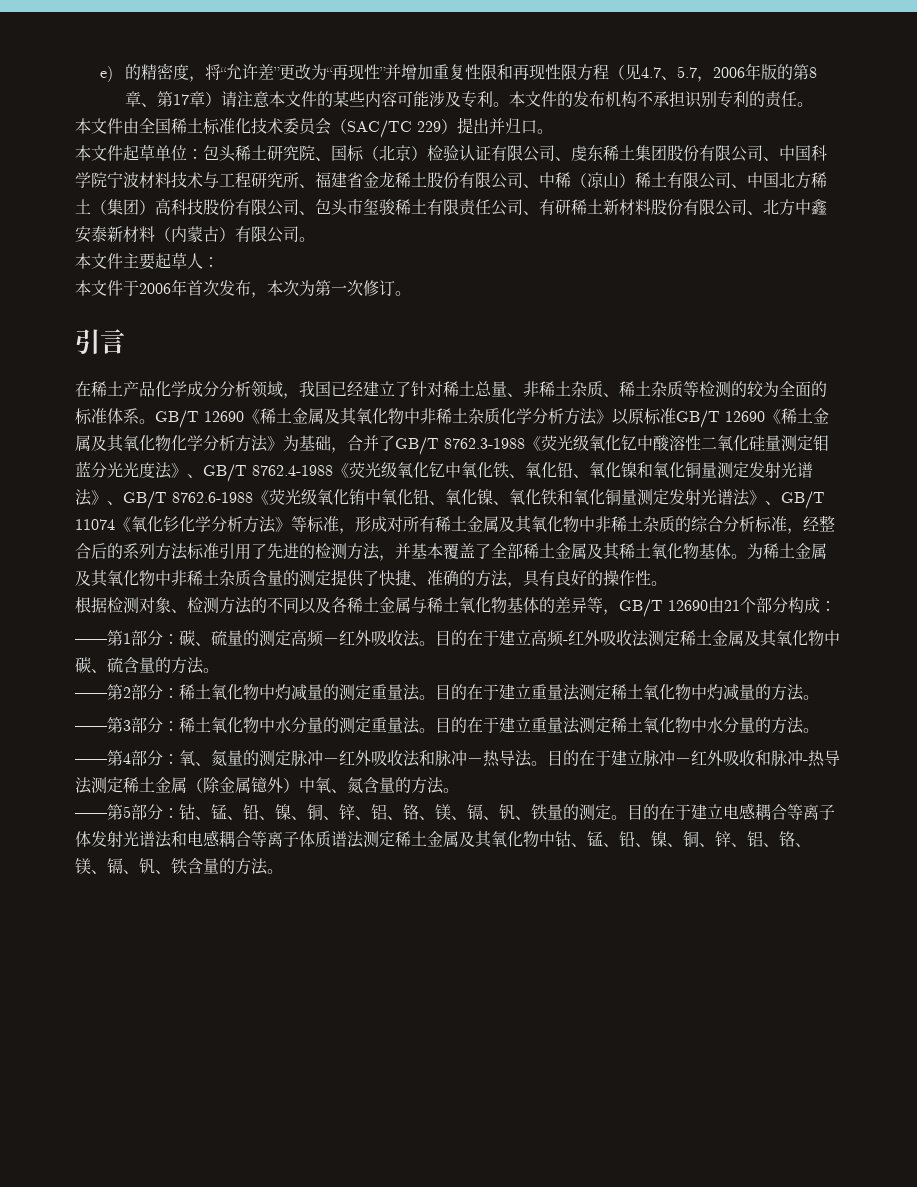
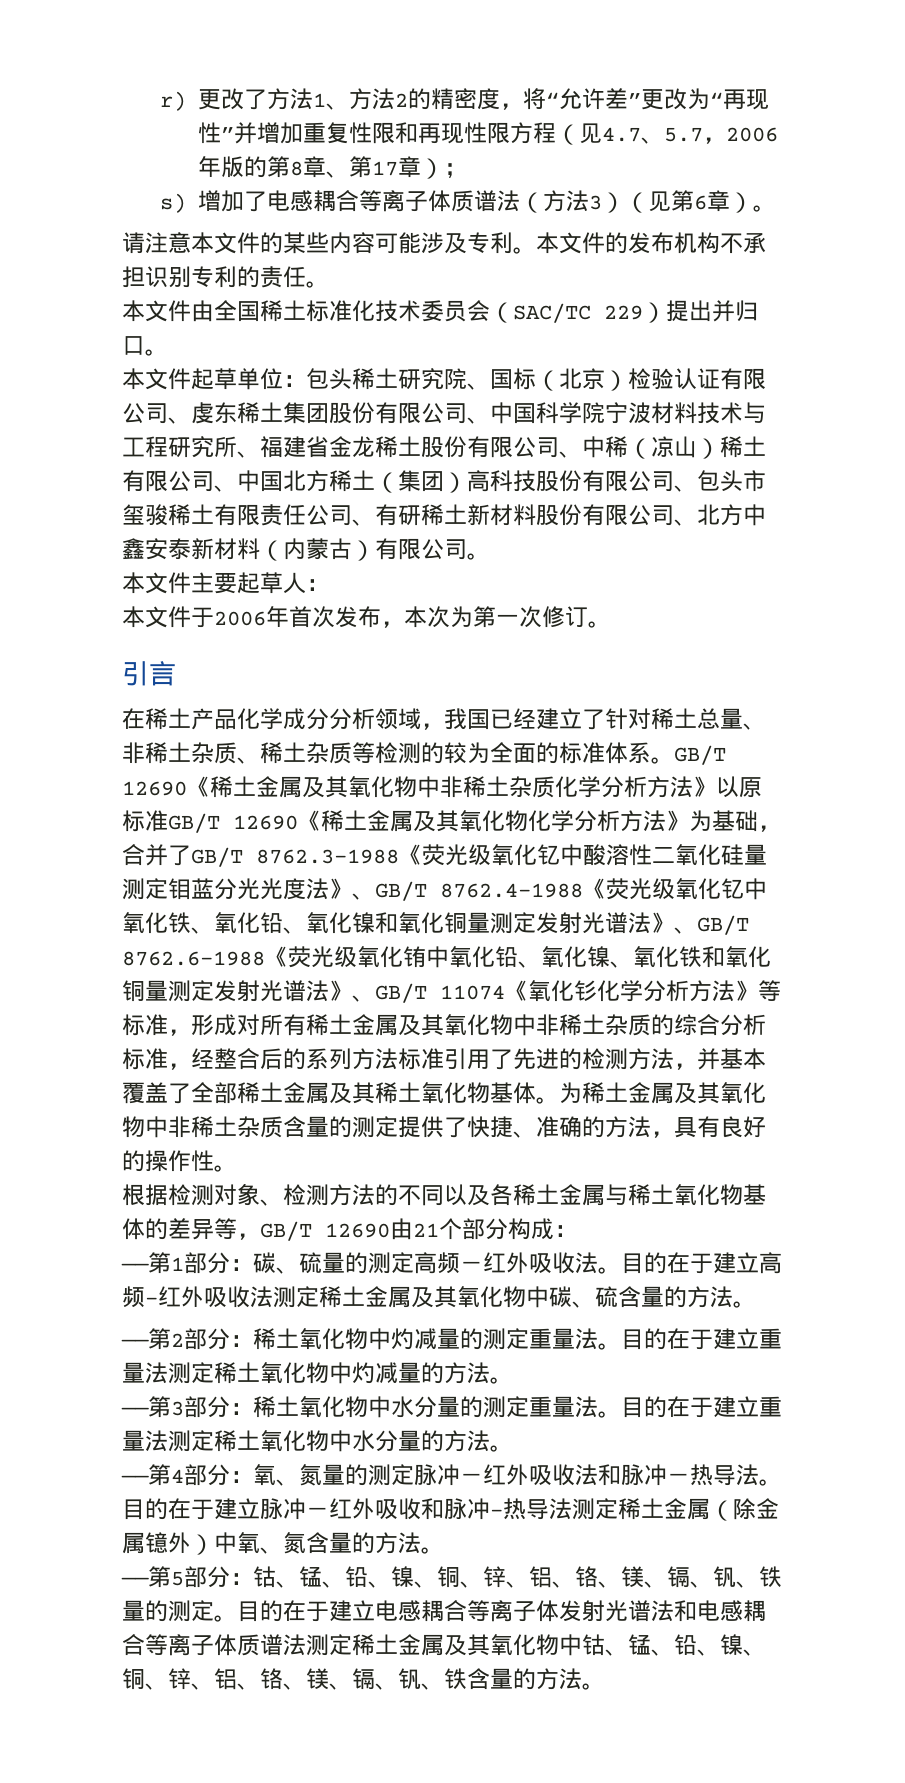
- e)的精密度，将“允许差”更改为“再现性”并增加重复性限和再现性限方程（见4.7、5.7，2006年版的第8章、第17章）请注意本文件的某些内容可能涉及专利。
+ r)更改了方法1、方法2的精密度，将“允许差”更改为“再现性”并增加重复性限和再现性限方程（见4.7、5.7，2006年版的第8章、第17章）；
+ s)增加了电感耦合等离子体质谱法（方法3）（见第6章）。
+ 请注意本文件的某些内容可能涉及专利。

